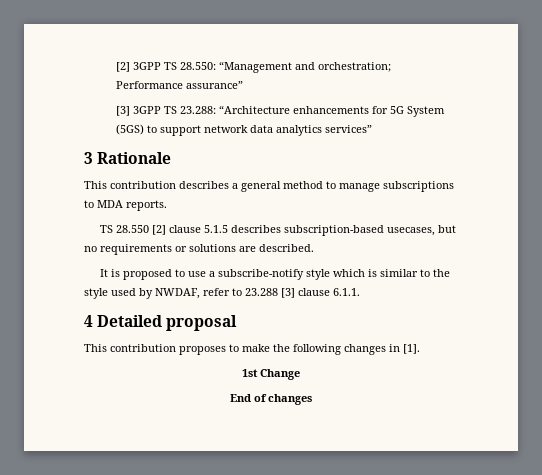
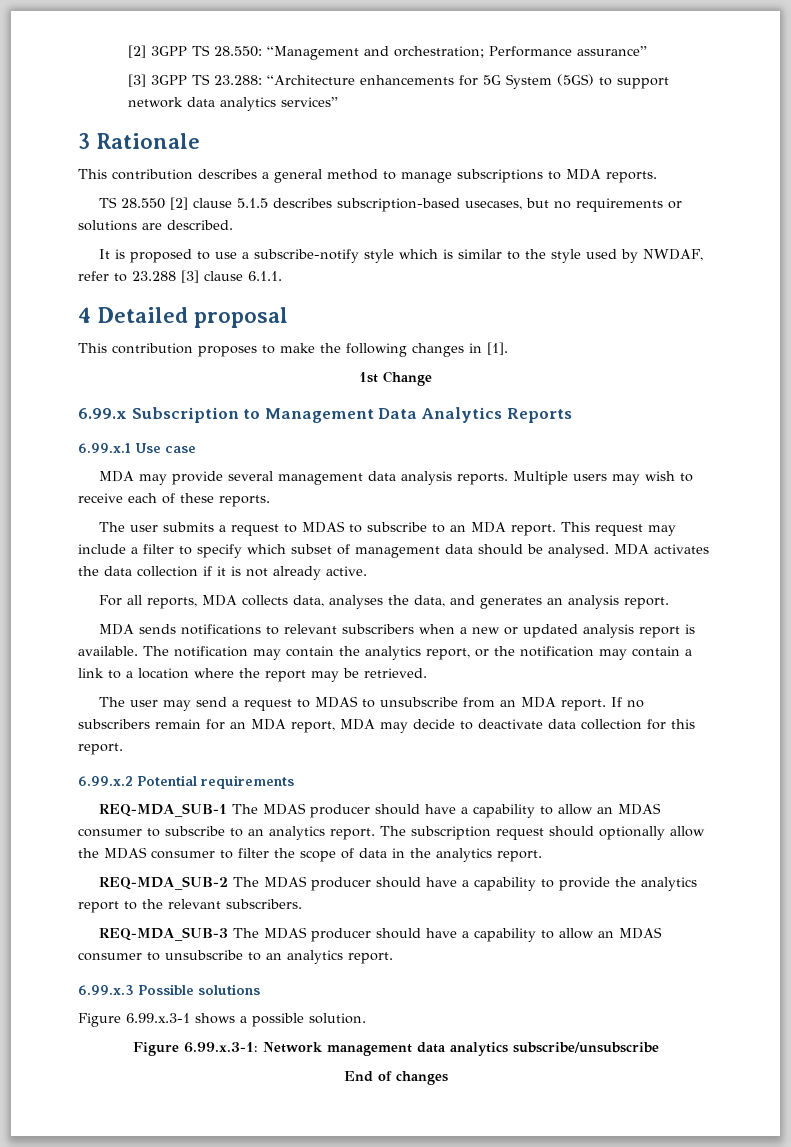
+ 6.99.x Subscription to Management Data Analytics Reports
+ 6.99.x.1 Use case
+ MDA may provide several management data analysis reports. Multiple users may wish to receive each of these reports.
+ The user submits a request to MDAS to subscribe to an MDA report. This request may include a filter to specify which subset of management data should be analysed. MDA activates the data collection if it is not already active.
+ For all reports, MDA collects data, analyses the data, and generates an analysis report.
+ MDA sends notifications to relevant subscribers when a new or updated analysis report is available. The notification may contain the analytics report, or the notification may contain a link to a location where the report may be retrieved.
+ The user may send a request to MDAS to unsubscribe from an MDA report. If no subscribers remain for an MDA report, MDA may decide to deactivate data collection for this report.
+ 6.99.x.2 Potential requirements
+ REQ-MDA_SUB-1 The MDAS producer should have a capability to allow an MDAS consumer to subscribe to an analytics report. The subscription request should optionally allow the MDAS consumer to filter the scope of data in the analytics report.
+ REQ-MDA_SUB-2 The MDAS producer should have a capability to provide the analytics report to the relevant subscribers.
+ REQ-MDA_SUB-3 The MDAS producer should have a capability to allow an MDAS consumer to unsubscribe to an analytics report.
+ 6.99.x.3 Possible solutions
+ Figure 6.99.x.3-1 shows a possible solution.
+ Figure 6.99.x.3-1: Network management data analytics subscribe/unsubscribe

